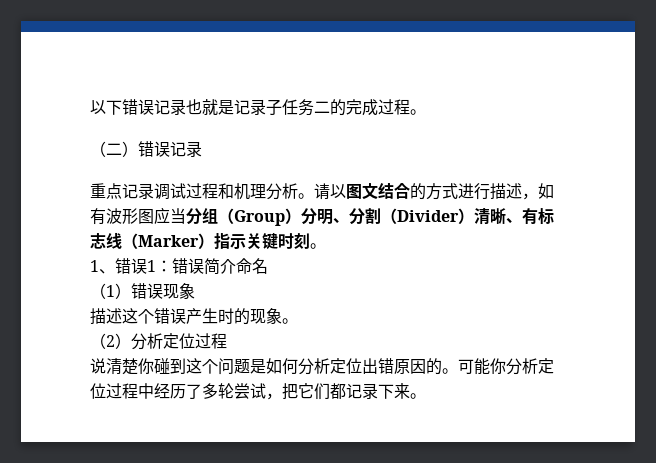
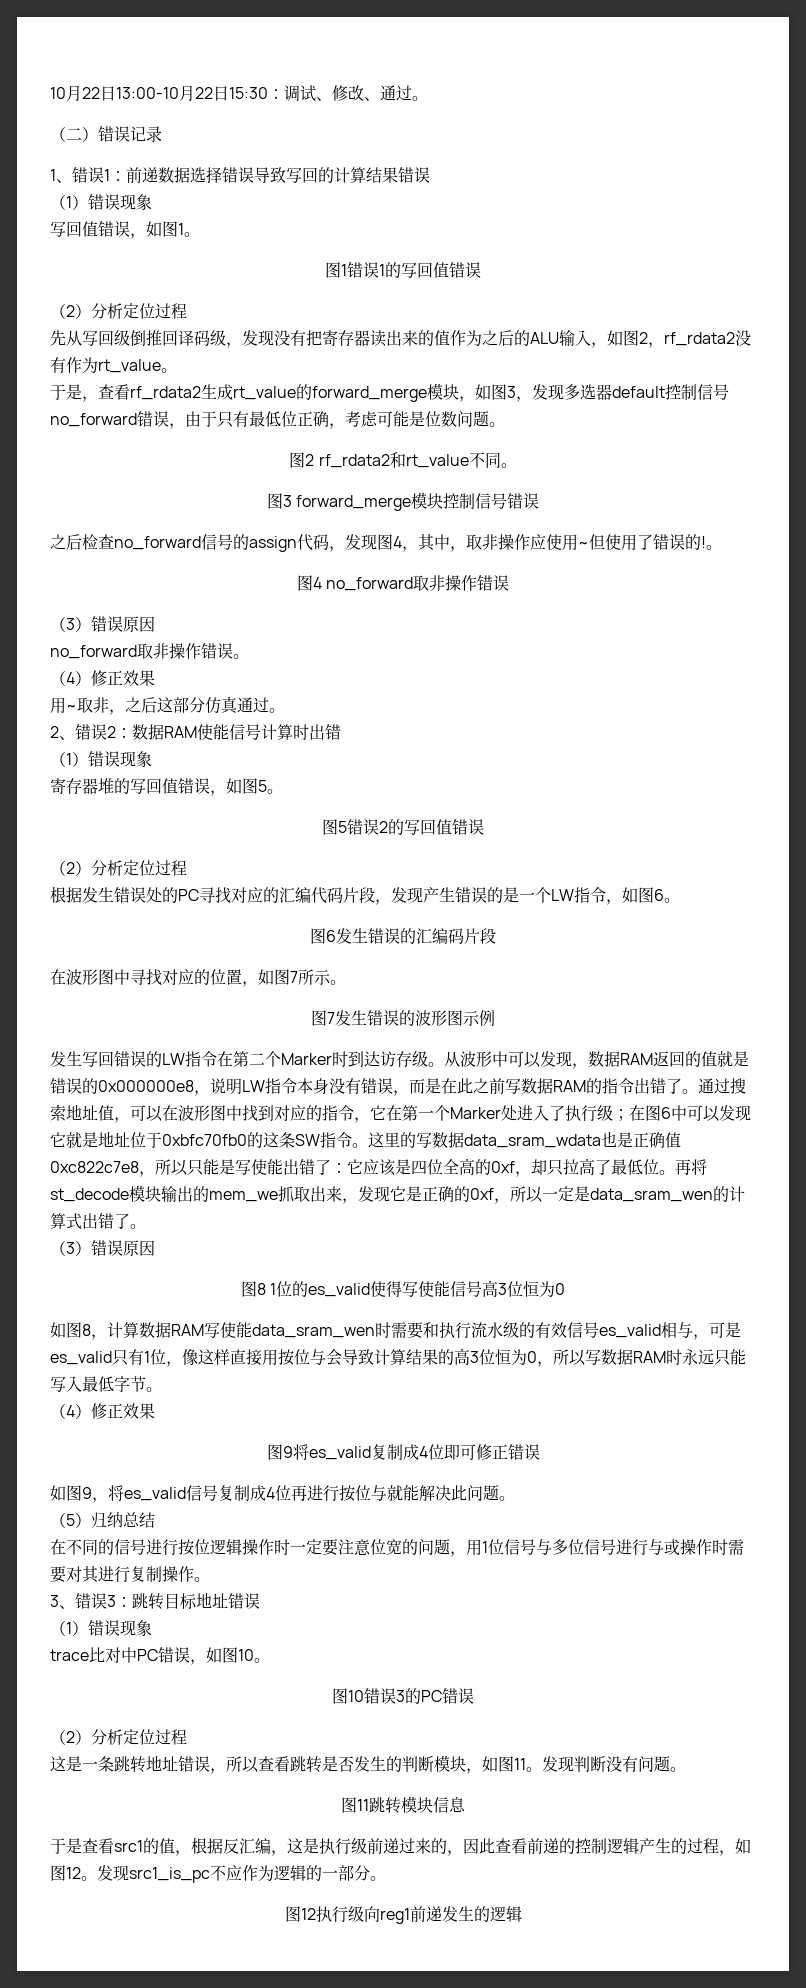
- 以下错误记录也就是记录子任务二的完成过程。
+ 10月22日13:00-10月22日15:30：调试、修改、通过。
  （二）错误记录
- 重点记录调试过程和机理分析。请以图文结合的方式进行描述，如有波形图应当分组（Group）分明、分割（Divider）清晰、有标志线（Marker）指示关键时刻。
- 1、错误1：错误简介命名
+ 1、错误1：前递数据选择错误导致写回的计算结果错误
  （1）错误现象
- 描述这个错误产生时的现象。
+ 写回值错误，如图1。
+ 图1错误1的写回值错误
  （2）分析定位过程
- 说清楚你碰到这个问题是如何分析定位出错原因的。可能你分析定位过程中经历了多轮尝试，把它们都记录下来。
+ 先从写回级倒推回译码级，发现没有把寄存器读出来的值作为之后的ALU输入，如图2，rf_rdata2没有作为rt_value。
+ 于是，查看rf_rdata2生成rt_value的forward_merge模块，如图3，发现多选器default控制信号no_forward错误，由于只有最低位正确，考虑可能是位数问题。
+ 图2 rf_rdata2和rt_value不同。
+ 图3 forward_merge模块控制信号错误
+ 之后检查no_forward信号的assign代码，发现图4，其中，取非操作应使用~但使用了错误的!。
+ 图4 no_forward取非操作错误
+ （3）错误原因
+ no_forward取非操作错误。
+ （4）修正效果
+ 用~取非，之后这部分仿真通过。
+ 2、错误2：数据RAM使能信号计算时出错
+ （1）错误现象
+ 寄存器堆的写回值错误，如图5。
+ 图5错误2的写回值错误
+ （2）分析定位过程
+ 根据发生错误处的PC寻找对应的汇编代码片段，发现产生错误的是一个LW指令，如图6。
+ 图6发生错误的汇编码片段
+ 在波形图中寻找对应的位置，如图7所示。
+ 图7发生错误的波形图示例
+ 发生写回错误的LW指令在第二个Marker时到达访存级。从波形中可以发现，数据RAM返回的值就是错误的0x000000e8，说明LW指令本身没有错误，而是在此之前写数据RAM的指令出错了。通过搜索地址值，可以在波形图中找到对应的指令，它在第一个Marker处进入了执行级；在图6中可以发现它就是地址位于0xbfc70fb0的这条SW指令。这里的写数据data_sram_wdata也是正确值0xc822c7e8，所以只能是写使能出错了：它应该是四位全高的0xf，却只拉高了最低位。再将st_decode模块输出的mem_we抓取出来，发现它是正确的0xf，所以一定是data_sram_wen的计算式出错了。
+ （3）错误原因
+ 图8 1位的es_valid使得写使能信号高3位恒为0
+ 如图8，计算数据RAM写使能data_sram_wen时需要和执行流水级的有效信号es_valid相与，可是es_valid只有1位，像这样直接用按位与会导致计算结果的高3位恒为0，所以写数据RAM时永远只能写入最低字节。
+ （4）修正效果
+ 图9将es_valid复制成4位即可修正错误
+ 如图9，将es_valid信号复制成4位再进行按位与就能解决此问题。
+ （5）归纳总结
+ 在不同的信号进行按位逻辑操作时一定要注意位宽的问题，用1位信号与多位信号进行与或操作时需要对其进行复制操作。
+ 3、错误3：跳转目标地址错误
+ （1）错误现象
+ trace比对中PC错误，如图10。
+ 图10错误3的PC错误
+ （2）分析定位过程
+ 这是一条跳转地址错误，所以查看跳转是否发生的判断模块，如图11。发现判断没有问题。
+ 图11跳转模块信息
+ 于是查看src1的值，根据反汇编，这是执行级前递过来的，因此查看前递的控制逻辑产生的过程，如图12。发现src1_is_pc不应作为逻辑的一部分。
+ 图12执行级向reg1前递发生的逻辑

